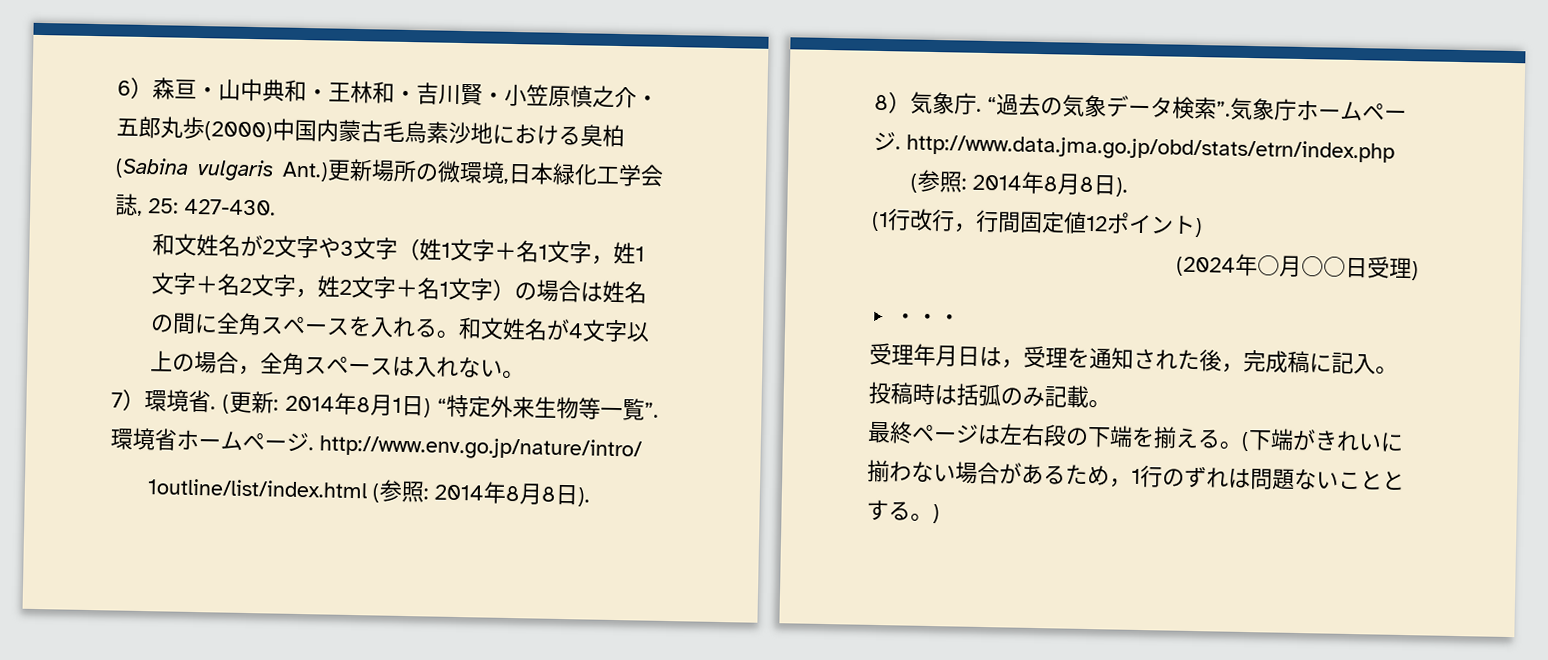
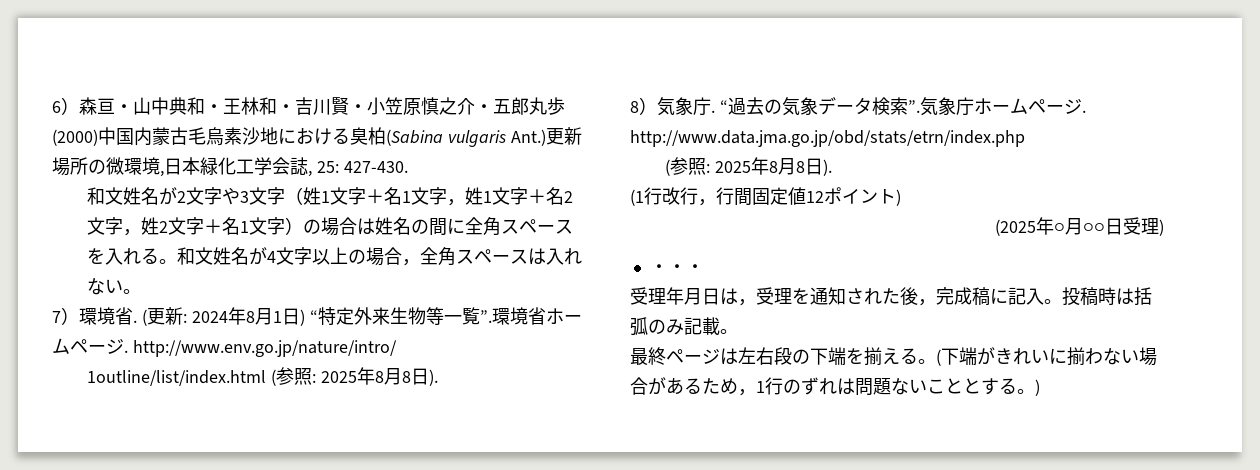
- (更新: 2014年8月1日) “特定外来生物等一覧”.
+ (更新: 2024年8月1日) “特定外来生物等一覧”.
- 1outline/list/index.html (参照: 2014年8月8日).
+ 1outline/list/index.html (参照: 2025年8月8日).
  気象庁ホームページ. http://www.data.jma.go.jp/obd/stats/etrn/index.php
- (参照: 2014年8月8日).
+ (参照: 2025年8月8日).
- (2024年○月○○日受理)
+ (2025年○月○○日受理)

